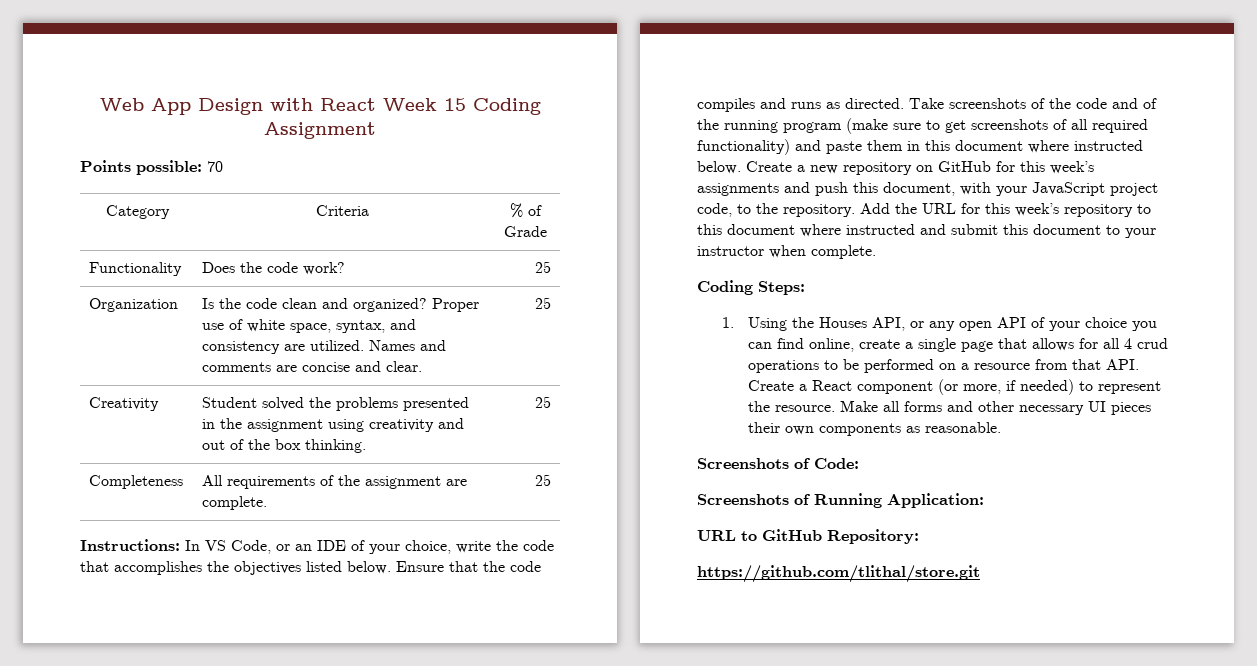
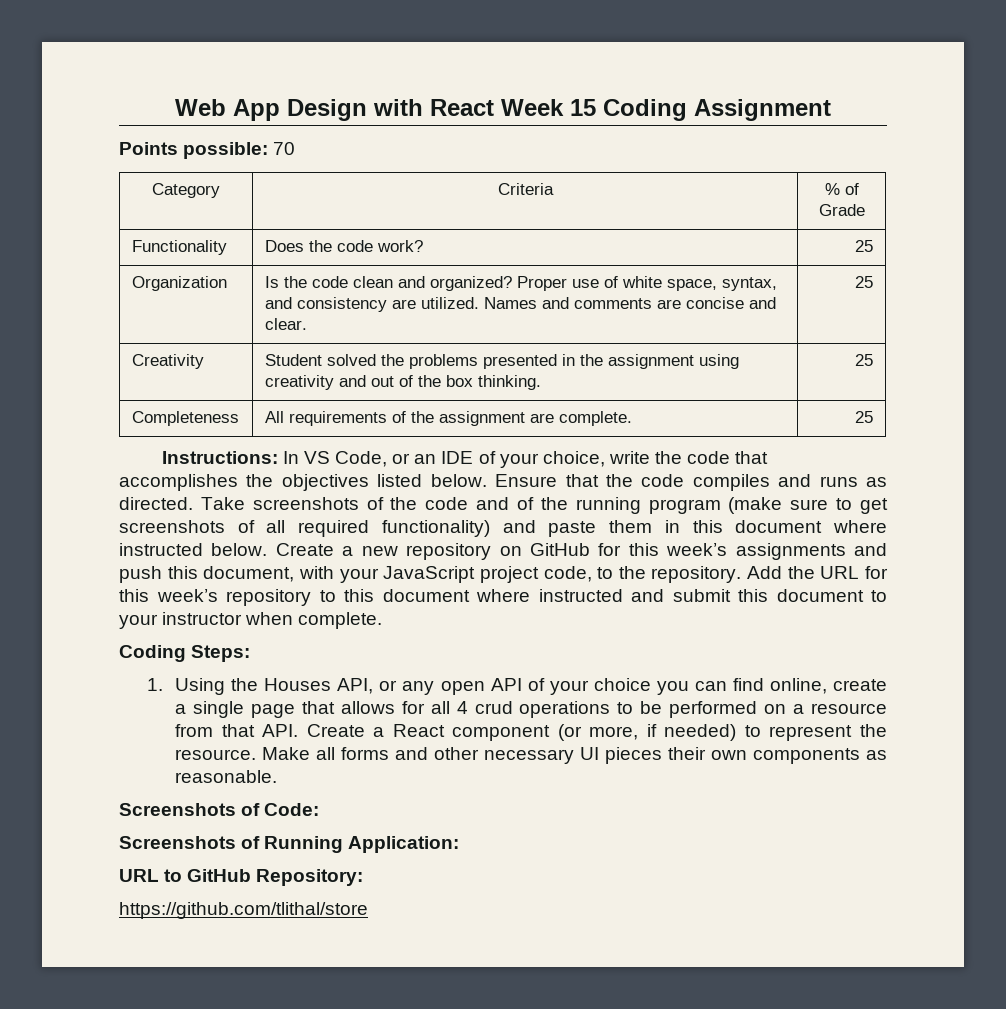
- https://github.com/tlithal/store.git
+ https://github.com/tlithal/store

